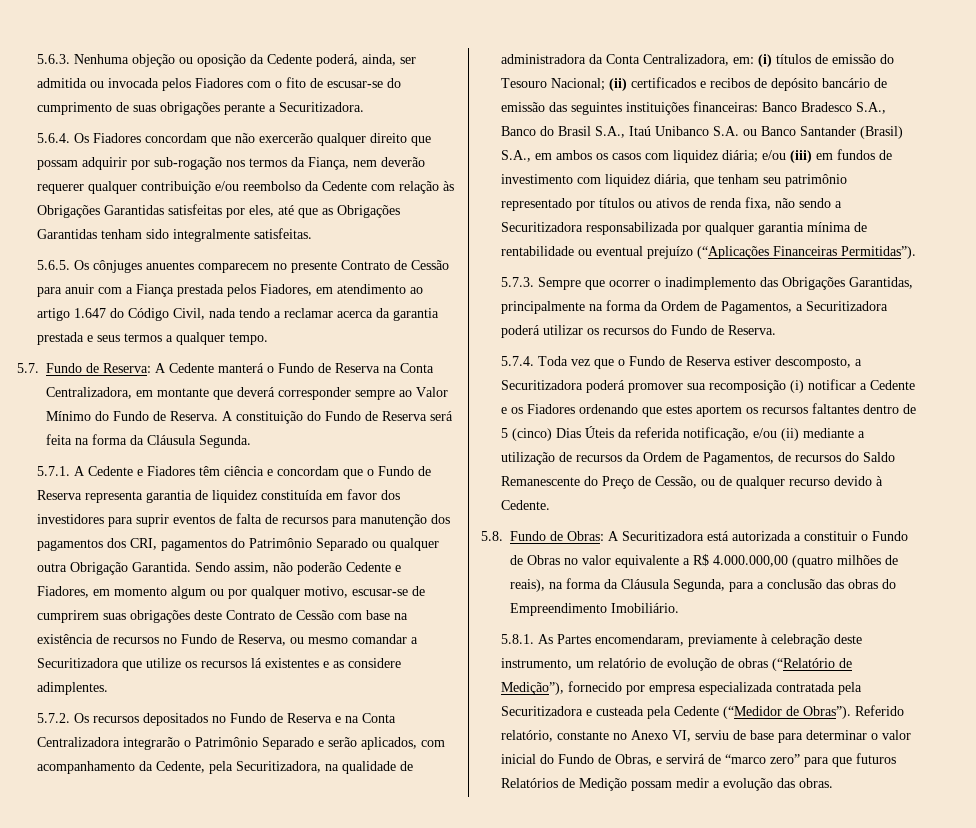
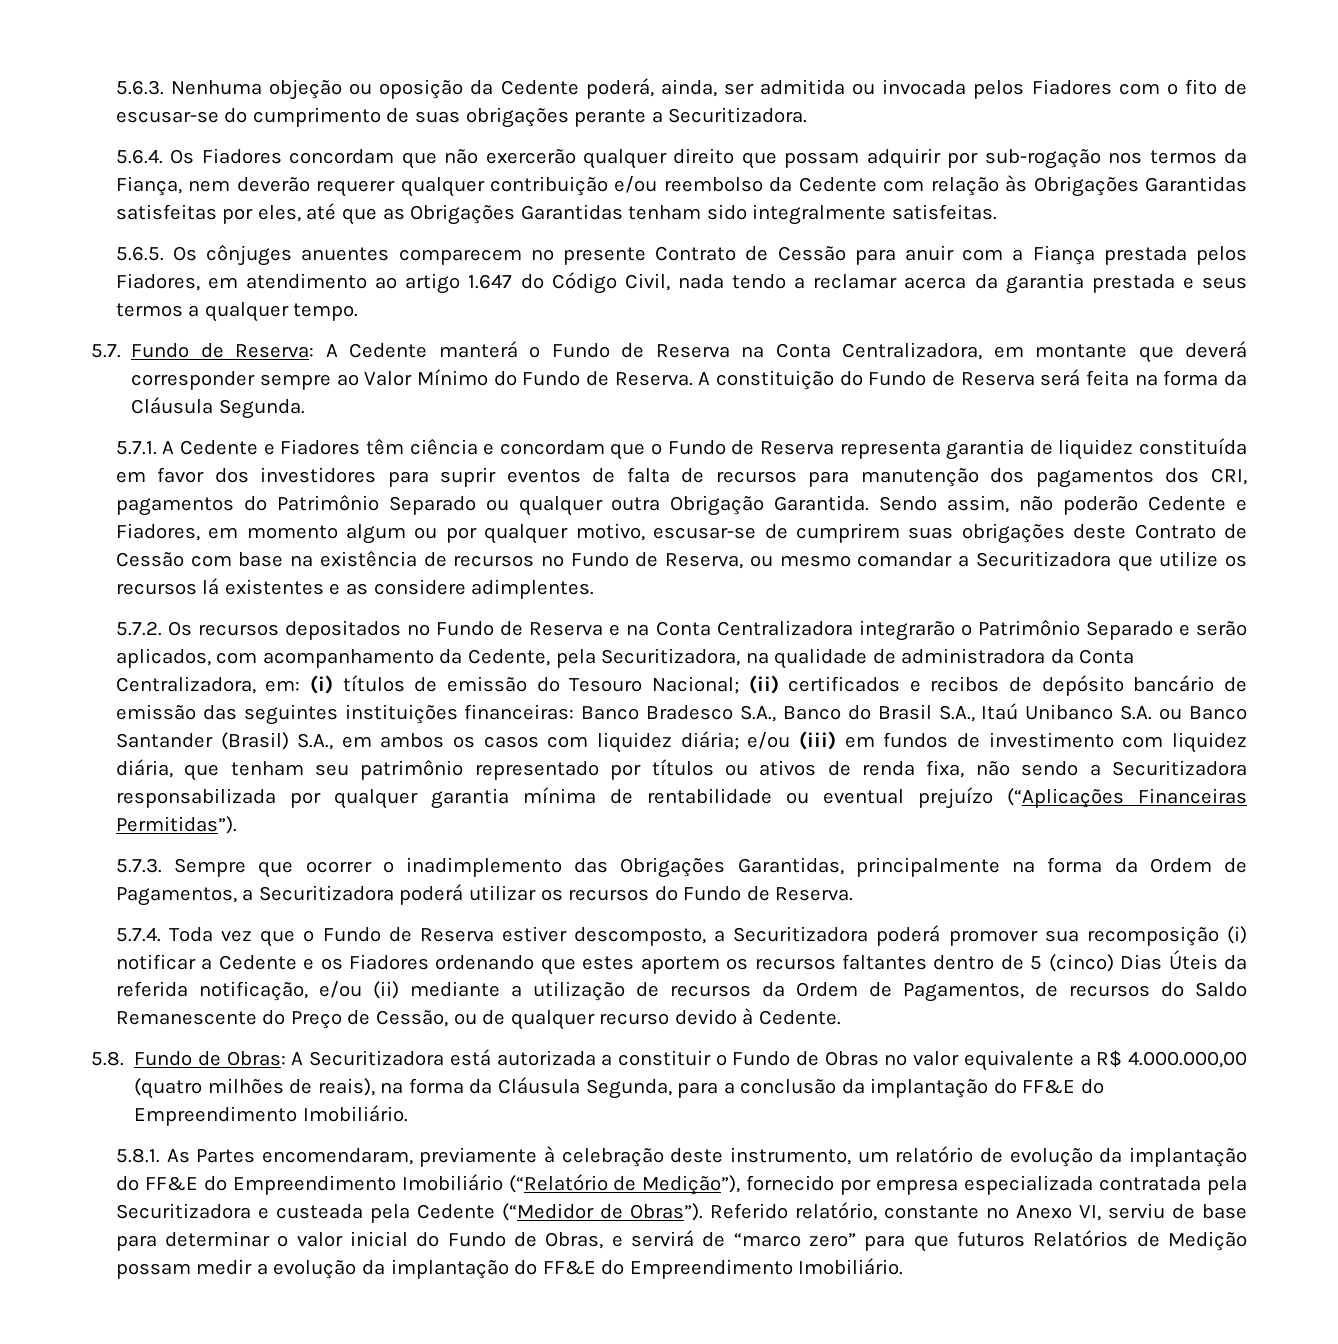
- 5.8. Fundo de Obras: A Securitizadora está autorizada a constituir o Fundo de Obras no valor equivalente a R$ 4.000.000,00 (quatro milhões de reais), na forma da Cláusula Segunda, para a conclusão das obras do Empreendimento Imobiliário.
+ 5.8. Fundo de Obras: A Securitizadora está autorizada a constituir o Fundo de Obras no valor equivalente a R$ 4.000.000,00 (quatro milhões de reais), na forma da Cláusula Segunda, para a conclusão da implantação do FF&E do Empreendimento Imobiliário.
- 5.8.1. As Partes encomendaram, previamente à celebração deste instrumento, um relatório de evolução de obras (“Relatório de Medição”), fornecido por empresa especializada contratada pela Securitizadora e custeada pela Cedente (“Medidor de Obras”).
+ 5.8.1. As Partes encomendaram, previamente à celebração deste instrumento, um relatório de evolução da implantação do FF&E do Empreendimento Imobiliário (“Relatório de Medição”), fornecido por empresa especializada contratada pela Securitizadora e custeada pela Cedente (“Medidor de Obras”).
- Referido relatório, constante no Anexo VI, serviu de base para determinar o valor inicial do Fundo de Obras, e servirá de “marco zero” para que futuros Relatórios de Medição possam medir a evolução das obras.
+ Referido relatório, constante no Anexo VI, serviu de base para determinar o valor inicial do Fundo de Obras, e servirá de “marco zero” para que futuros Relatórios de Medição possam medir a evolução da implantação do FF&E do Empreendimento Imobiliário.

